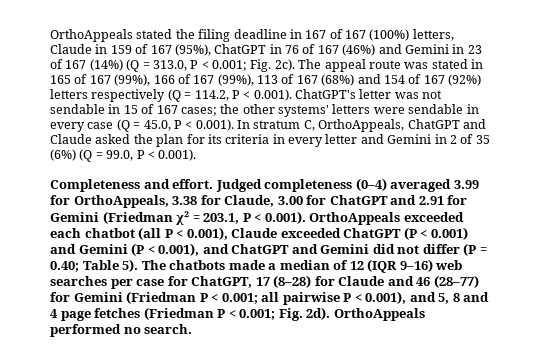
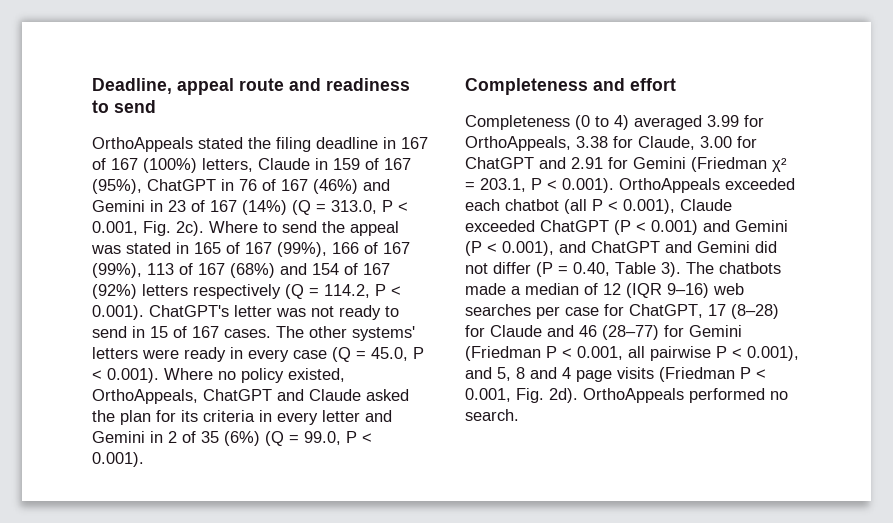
+ Deadline, appeal route and readiness to send
- OrthoAppeals stated the filing deadline in 167 of 167 (100%) letters, Claude in 159 of 167 (95%), ChatGPT in 76 of 167 (46%) and Gemini in 23 of 167 (14%) (Q = 313.0, P < 0.001; Fig. 2c).
+ OrthoAppeals stated the filing deadline in 167 of 167 (100%) letters, Claude in 159 of 167 (95%), ChatGPT in 76 of 167 (46%) and Gemini in 23 of 167 (14%) (Q = 313.0, P < 0.001, Fig. 2c).
- The appeal route was stated in 165 of 167 (99%), 166 of 167 (99%), 113 of 167 (68%) and 154 of 167 (92%) letters respectively (Q = 114.2, P < 0.001). ChatGPT's letter was not sendable in 15 of 167 cases; the other systems' letters were sendable in every case (Q = 45.0, P < 0.001). In stratum C, OrthoAppeals, ChatGPT and Claude asked the plan for its criteria in every letter and Gemini in 2 of 35 (6%) (Q = 99.0, P < 0.001).
+ Where to send the appeal was stated in 165 of 167 (99%), 166 of 167 (99%), 113 of 167 (68%) and 154 of 167 (92%) letters respectively (Q = 114.2, P < 0.001). ChatGPT's letter was not ready to send in 15 of 167 cases. The other systems' letters were ready in every case (Q = 45.0, P < 0.001). Where no policy existed, OrthoAppeals, ChatGPT and Claude asked the plan for its criteria in every letter and Gemini in 2 of 35 (6%) (Q = 99.0, P < 0.001).
- Completeness and effort. Judged completeness (0–4) averaged 3.99 for OrthoAppeals, 3.38 for Claude, 3.00 for ChatGPT and 2.91 for Gemini (Friedman χ² = 203.1, P < 0.001). OrthoAppeals exceeded each chatbot (all P < 0.001), Claude exceeded ChatGPT (P < 0.001) and Gemini (P < 0.001), and ChatGPT and Gemini did not differ (P = 0.40; Table 5).
+ Completeness and effort
+ Completeness (0 to 4) averaged 3.99 for OrthoAppeals, 3.38 for Claude, 3.00 for ChatGPT and 2.91 for Gemini (Friedman χ² = 203.1, P < 0.001). OrthoAppeals exceeded each chatbot (all P < 0.001), Claude exceeded ChatGPT (P < 0.001) and Gemini (P < 0.001), and ChatGPT and Gemini did not differ (P = 0.40, Table 3).
- The chatbots made a median of 12 (IQR 9–16) web searches per case for ChatGPT, 17 (8–28) for Claude and 46 (28–77) for Gemini (Friedman P < 0.001; all pairwise P < 0.001), and 5, 8 and 4 page fetches (Friedman P < 0.001; Fig. 2d).
+ The chatbots made a median of 12 (IQR 9–16) web searches per case for ChatGPT, 17 (8–28) for Claude and 46 (28–77) for Gemini (Friedman P < 0.001, all pairwise P < 0.001), and 5, 8 and 4 page visits (Friedman P < 0.001, Fig. 2d).

